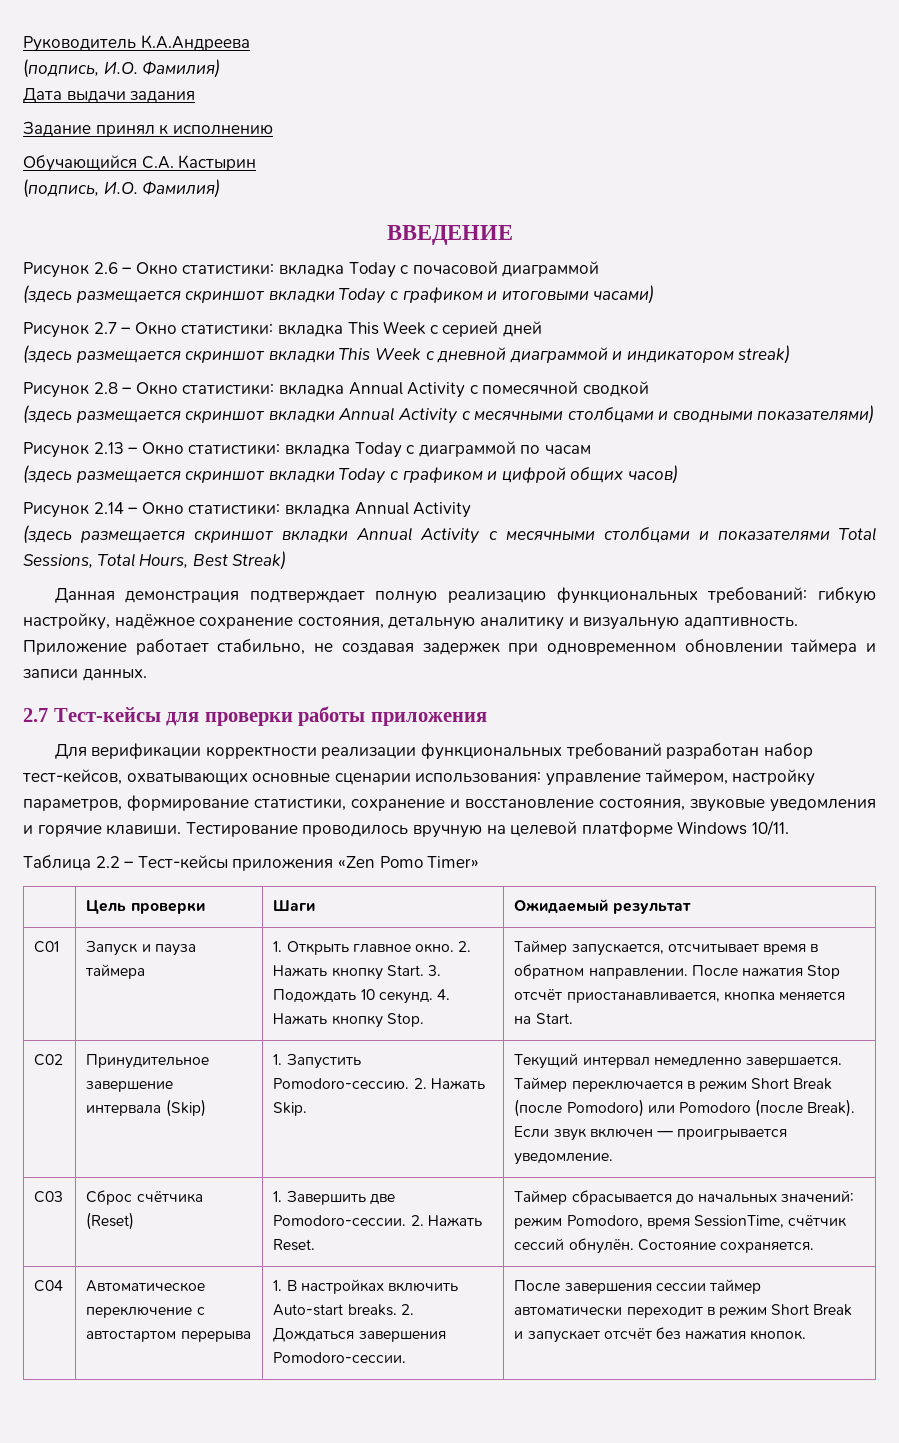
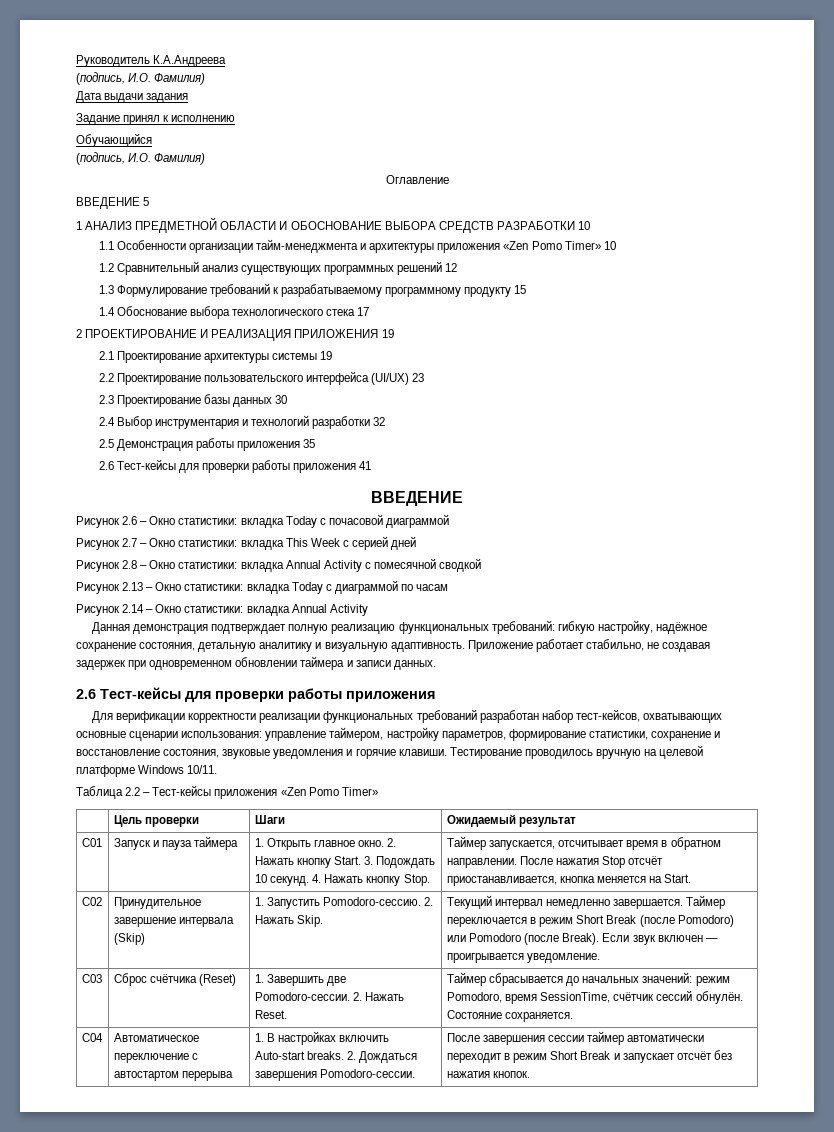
- Обучающийся С.А. Кастырин
+ Обучающийся
  (подпись, И.О. Фамилия)
+ Оглавление
+ ВВЕДЕНИЕ 5
+ 1 АНАЛИЗ ПРЕДМЕТНОЙ ОБЛАСТИ И ОБОСНОВАНИЕ ВЫБОРА СРЕДСТВ РАЗРАБОТКИ 10
+ 1.1 Особенности организации тайм-менеджмента и архитектуры приложения «Zen Pomo Timer» 10
+ 1.2 Сравнительный анализ существующих программных решений 12
+ 1.3 Формулирование требований к разрабатываемому программному продукту 15
+ 1.4 Обоснование выбора технологического стека 17
+ 2 ПРОЕКТИРОВАНИЕ И РЕАЛИЗАЦИЯ ПРИЛОЖЕНИЯ 19
+ 2.1 Проектирование архитектуры системы 19
+ 2.2 Проектирование пользовательского интерфейса (UI/UX) 23
+ 2.3 Проектирование базы данных 30
+ 2.4 Выбор инструментария и технологий разработки 32
+ 2.5 Демонстрация работы приложения 35
+ 2.6 Тест-кейсы для проверки работы приложения 41
- (здесь размещается скриншот вкладки Today с графиком и итоговыми часами)
- (здесь размещается скриншот вкладки This Week с дневной диаграммой и индикатором streak)
- (здесь размещается скриншот вкладки Annual Activity с месячными столбцами и сводными показателями)
- (здесь размещается скриншот вкладки Today с графиком и цифрой общих часов)
- (здесь размещается скриншот вкладки Annual Activity с месячными столбцами и показателями Total Sessions, Total Hours, Best Streak)
  Приложение работает стабильно, не создавая задержек при одновременном обновлении таймера и записи данных.
- 2.7 Тест-кейсы для проверки работы приложения
+ 2.6 Тест-кейсы для проверки работы приложения

